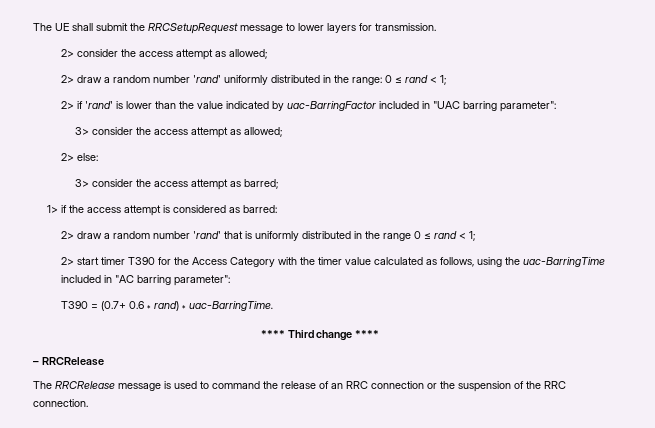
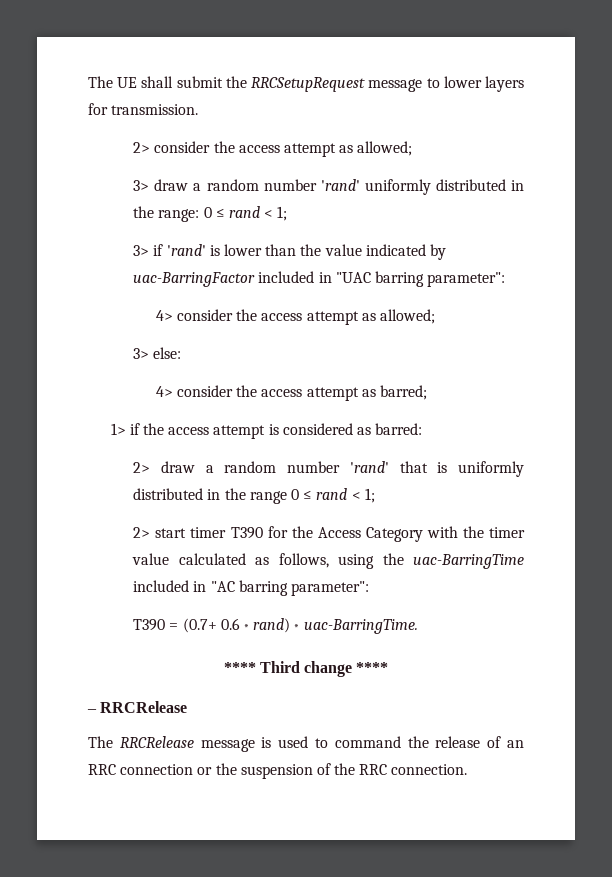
- 2> draw a random number 'rand' uniformly distributed in the range: 0 ≤ rand < 1;
+ 3> draw a random number 'rand' uniformly distributed in the range: 0 ≤ rand < 1;
- 2> if 'rand' is lower than the value indicated by uac-BarringFactor included in "UAC barring parameter":
+ 3> if 'rand' is lower than the value indicated by uac-BarringFactor included in "UAC barring parameter":
- 3> consider the access attempt as allowed;
- 2> else:
+ 4> consider the access attempt as allowed;
+ 3> else:
- 3> consider the access attempt as barred;
+ 4> consider the access attempt as barred;

